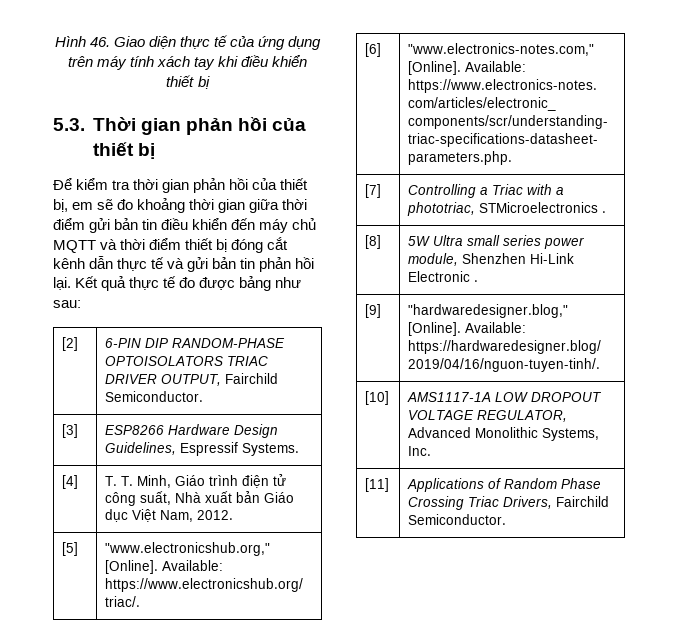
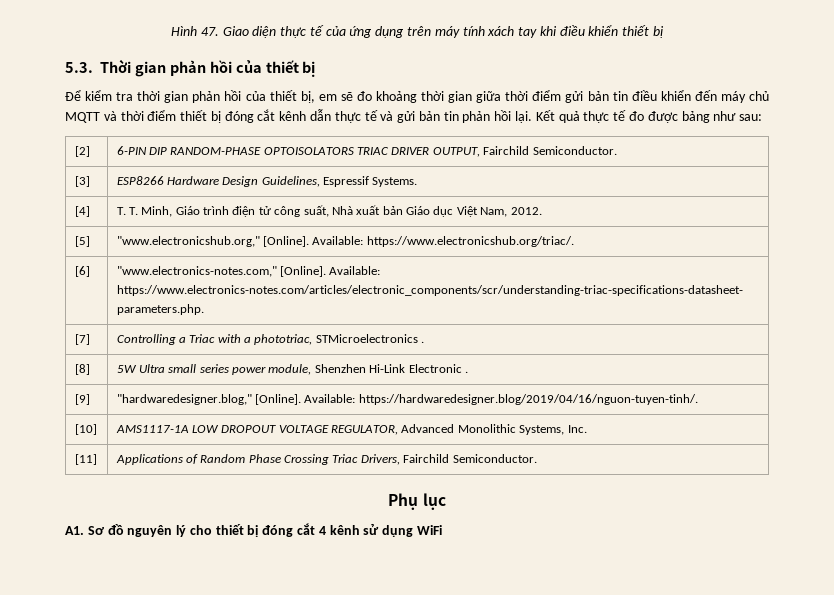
- Hình 46. Giao diện thực tế của ứng dụng trên máy tính xách tay khi điều khiển thiết bị
+ Hình 47. Giao diện thực tế của ứng dụng trên máy tính xách tay khi điều khiển thiết bị
+ Phụ lục
+ A1. Sơ đồ nguyên lý cho thiết bị đóng cắt 4 kênh sử dụng WiFi

